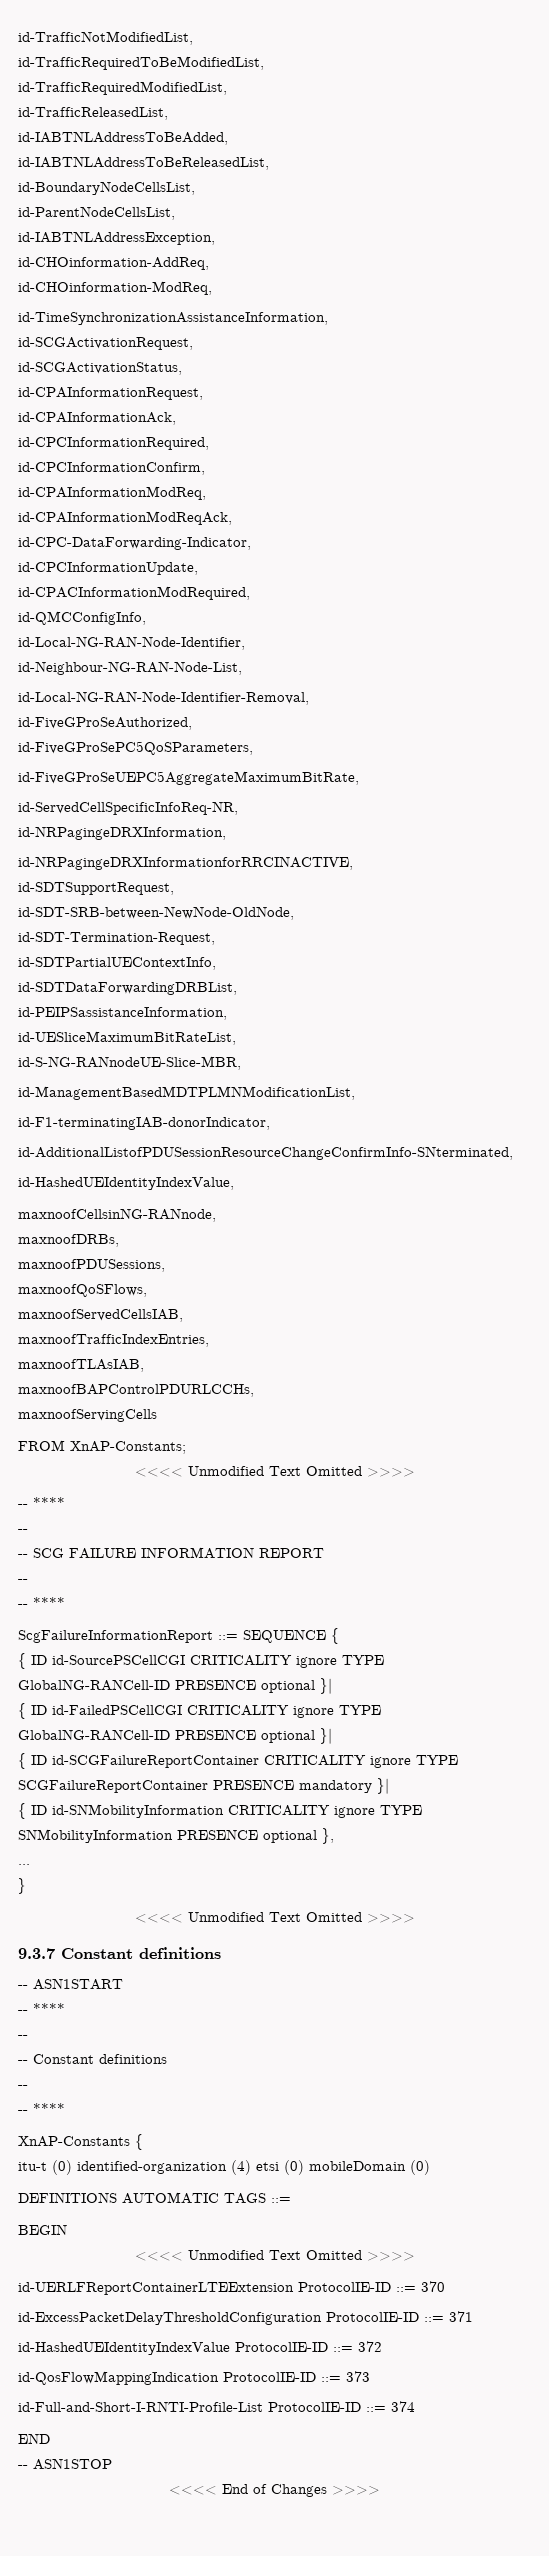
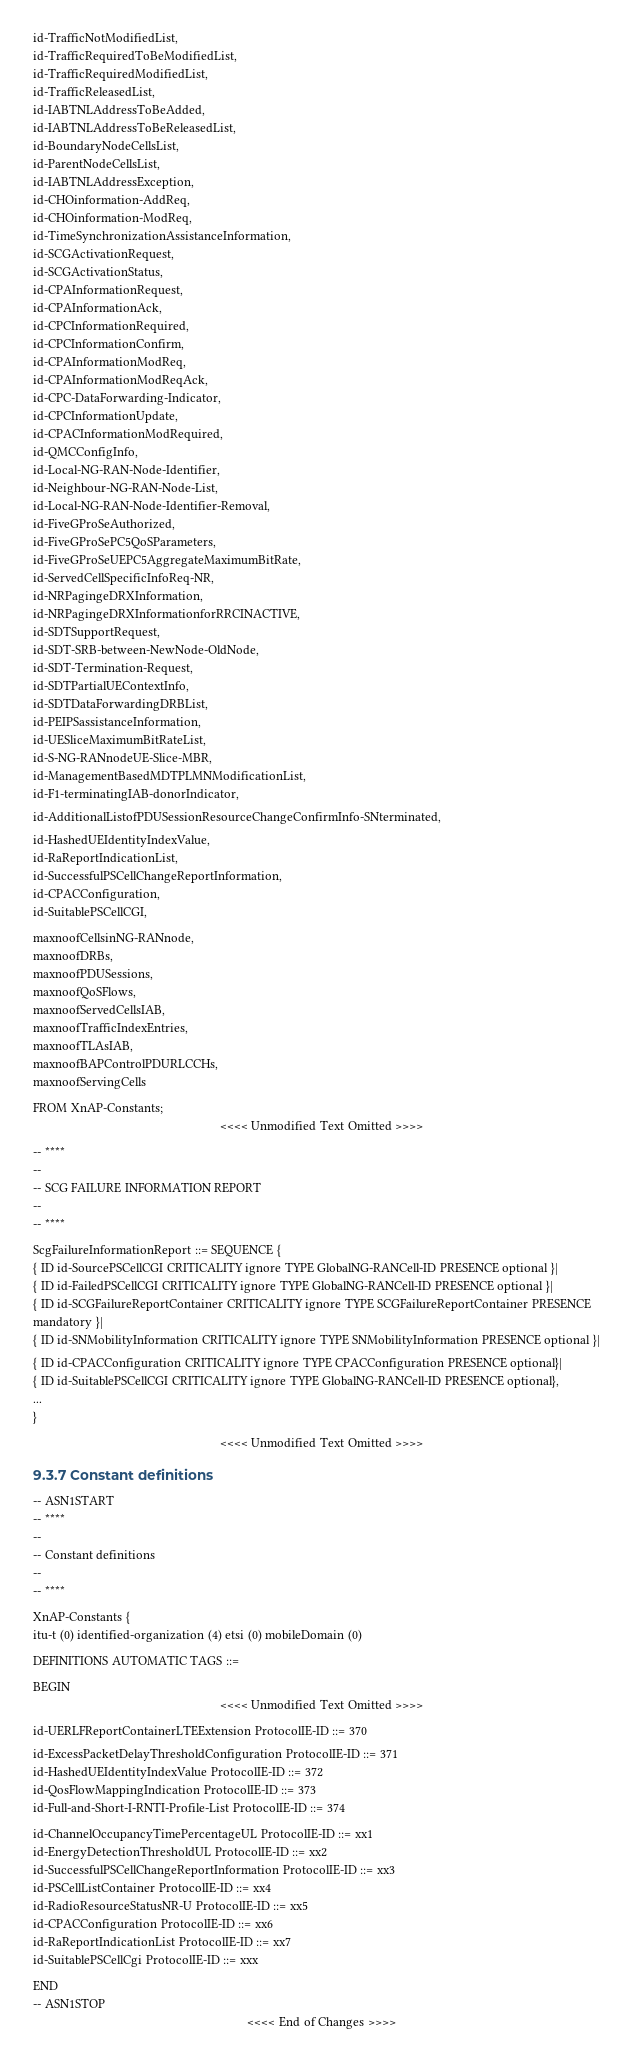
+ id-RaReportIndicationList,
+ id-SuccessfulPSCellChangeReportInformation,
+ id-CPACConfiguration,
+ id-SuitablePSCellCGI,
- { ID id-SNMobilityInformation CRITICALITY ignore TYPE SNMobilityInformation PRESENCE optional },
+ { ID id-SNMobilityInformation CRITICALITY ignore TYPE SNMobilityInformation PRESENCE optional }|
+ { ID id-CPACConfiguration CRITICALITY ignore TYPE CPACConfiguration PRESENCE optional}|
+ { ID id-SuitablePSCellCGI CRITICALITY ignore TYPE GlobalNG-RANCell-ID PRESENCE optional},
+ id-ChannelOccupancyTimePercentageUL ProtocolIE-ID ::= xx1
+ id-EnergyDetectionThresholdUL ProtocolIE-ID ::= xx2
+ id-SuccessfulPSCellChangeReportInformation ProtocolIE-ID ::= xx3
+ id-PSCellListContainer ProtocolIE-ID ::= xx4
+ id-RadioResourceStatusNR-U ProtocolIE-ID ::= xx5
+ id-CPACConfiguration ProtocolIE-ID ::= xx6
+ id-RaReportIndicationList ProtocolIE-ID ::= xx7
+ id-SuitablePSCellCgi ProtocolIE-ID ::= xxx

